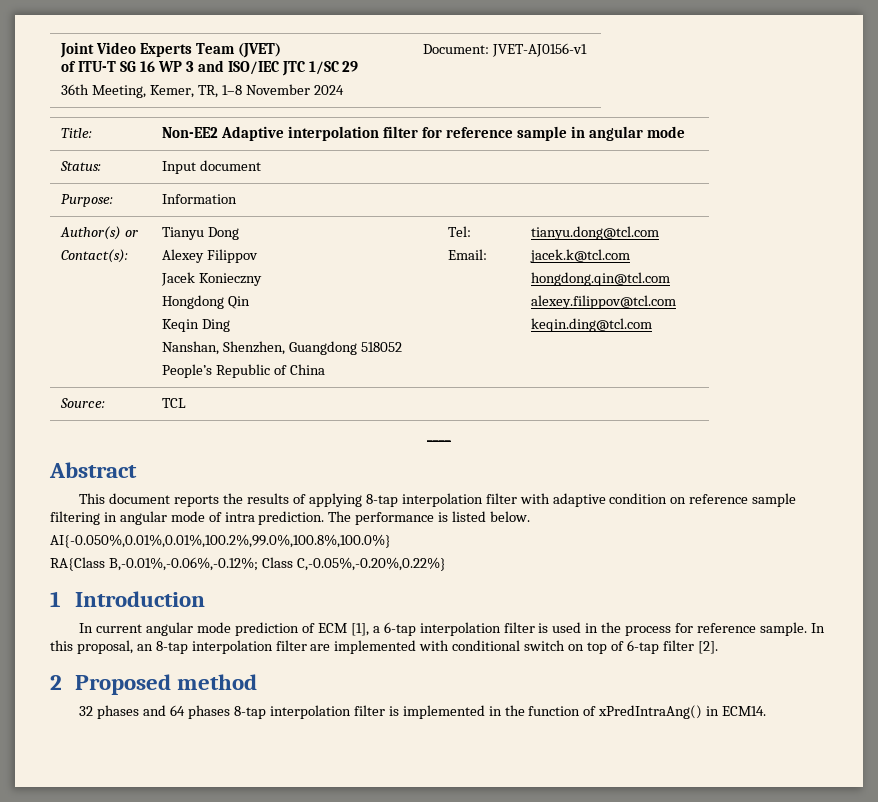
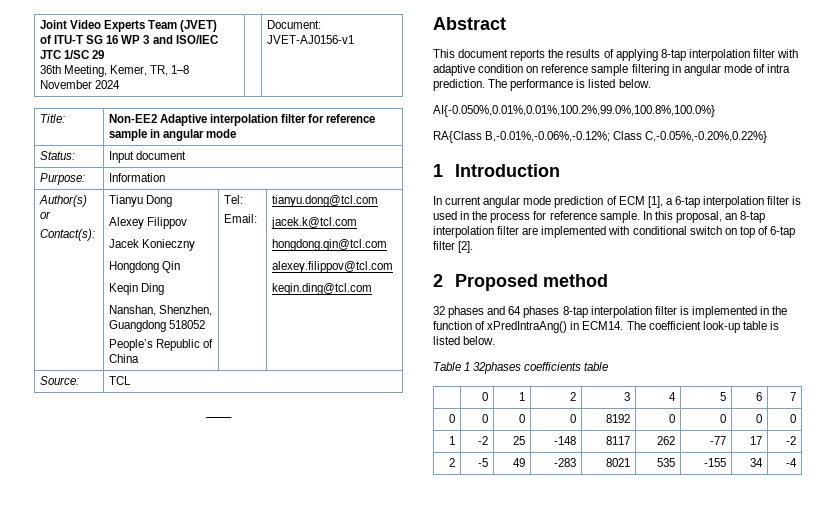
+ The coefficient look-up table is listed below.
+ Table 1 32phases coefficients table
+ | 0 | 1 | 2 | 3 | 4 | 5 | 6 | 7
+ 0 | 0 | 0 | 0 | 8192 | 0 | 0 | 0 | 0
+ 1 | -2 | 25 | -148 | 8117 | 262 | -77 | 17 | -2
+ 2 | -5 | 49 | -283 | 8021 | 535 | -155 | 34 | -4

